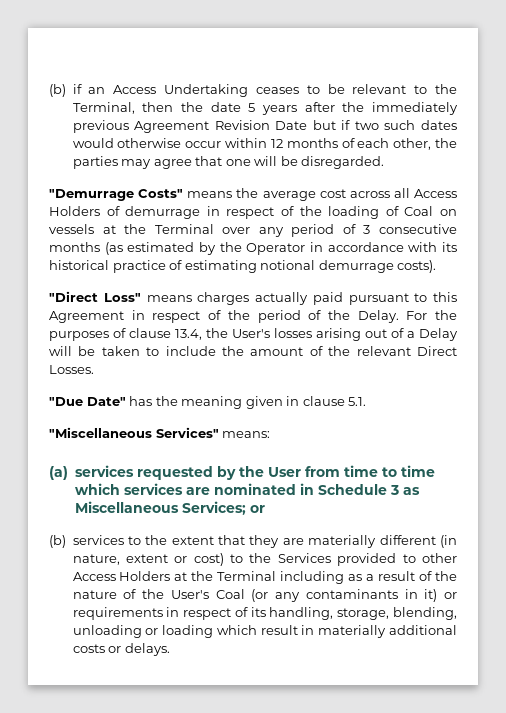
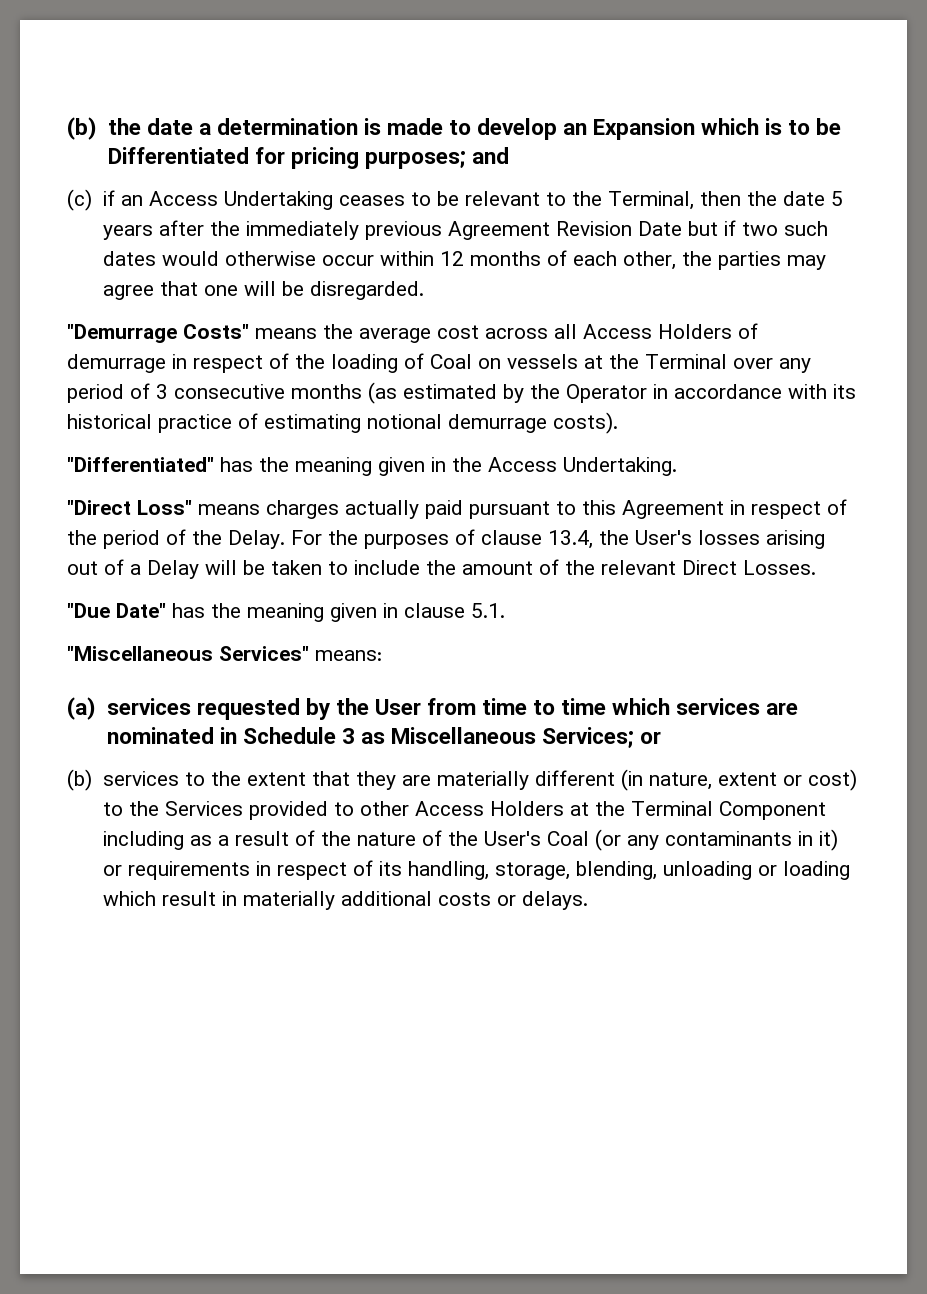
- (b) if an Access Undertaking ceases to be relevant to the Terminal, then the date 5 years after the immediately previous Agreement Revision Date but if two such dates would otherwise occur within 12 months of each other, the parties may agree that one will be disregarded.
+ (b) the date a determination is made to develop an Expansion which is to be Differentiated for pricing purposes; and
+ (c) if an Access Undertaking ceases to be relevant to the Terminal, then the date 5 years after the immediately previous Agreement Revision Date but if two such dates would otherwise occur within 12 months of each other, the parties may agree that one will be disregarded.
+ "Differentiated" has the meaning given in the Access Undertaking.
- (b) services to the extent that they are materially different (in nature, extent or cost) to the Services provided to other Access Holders at the Terminal including as a result of the nature of the User's Coal (or any contaminants in it) or requirements in respect of its handling, storage, blending, unloading or loading which result in materially additional costs or delays.
+ (b) services to the extent that they are materially different (in nature, extent or cost) to the Services provided to other Access Holders at the Terminal Component including as a result of the nature of the User's Coal (or any contaminants in it) or requirements in respect of its handling, storage, blending, unloading or loading which result in materially additional costs or delays.

